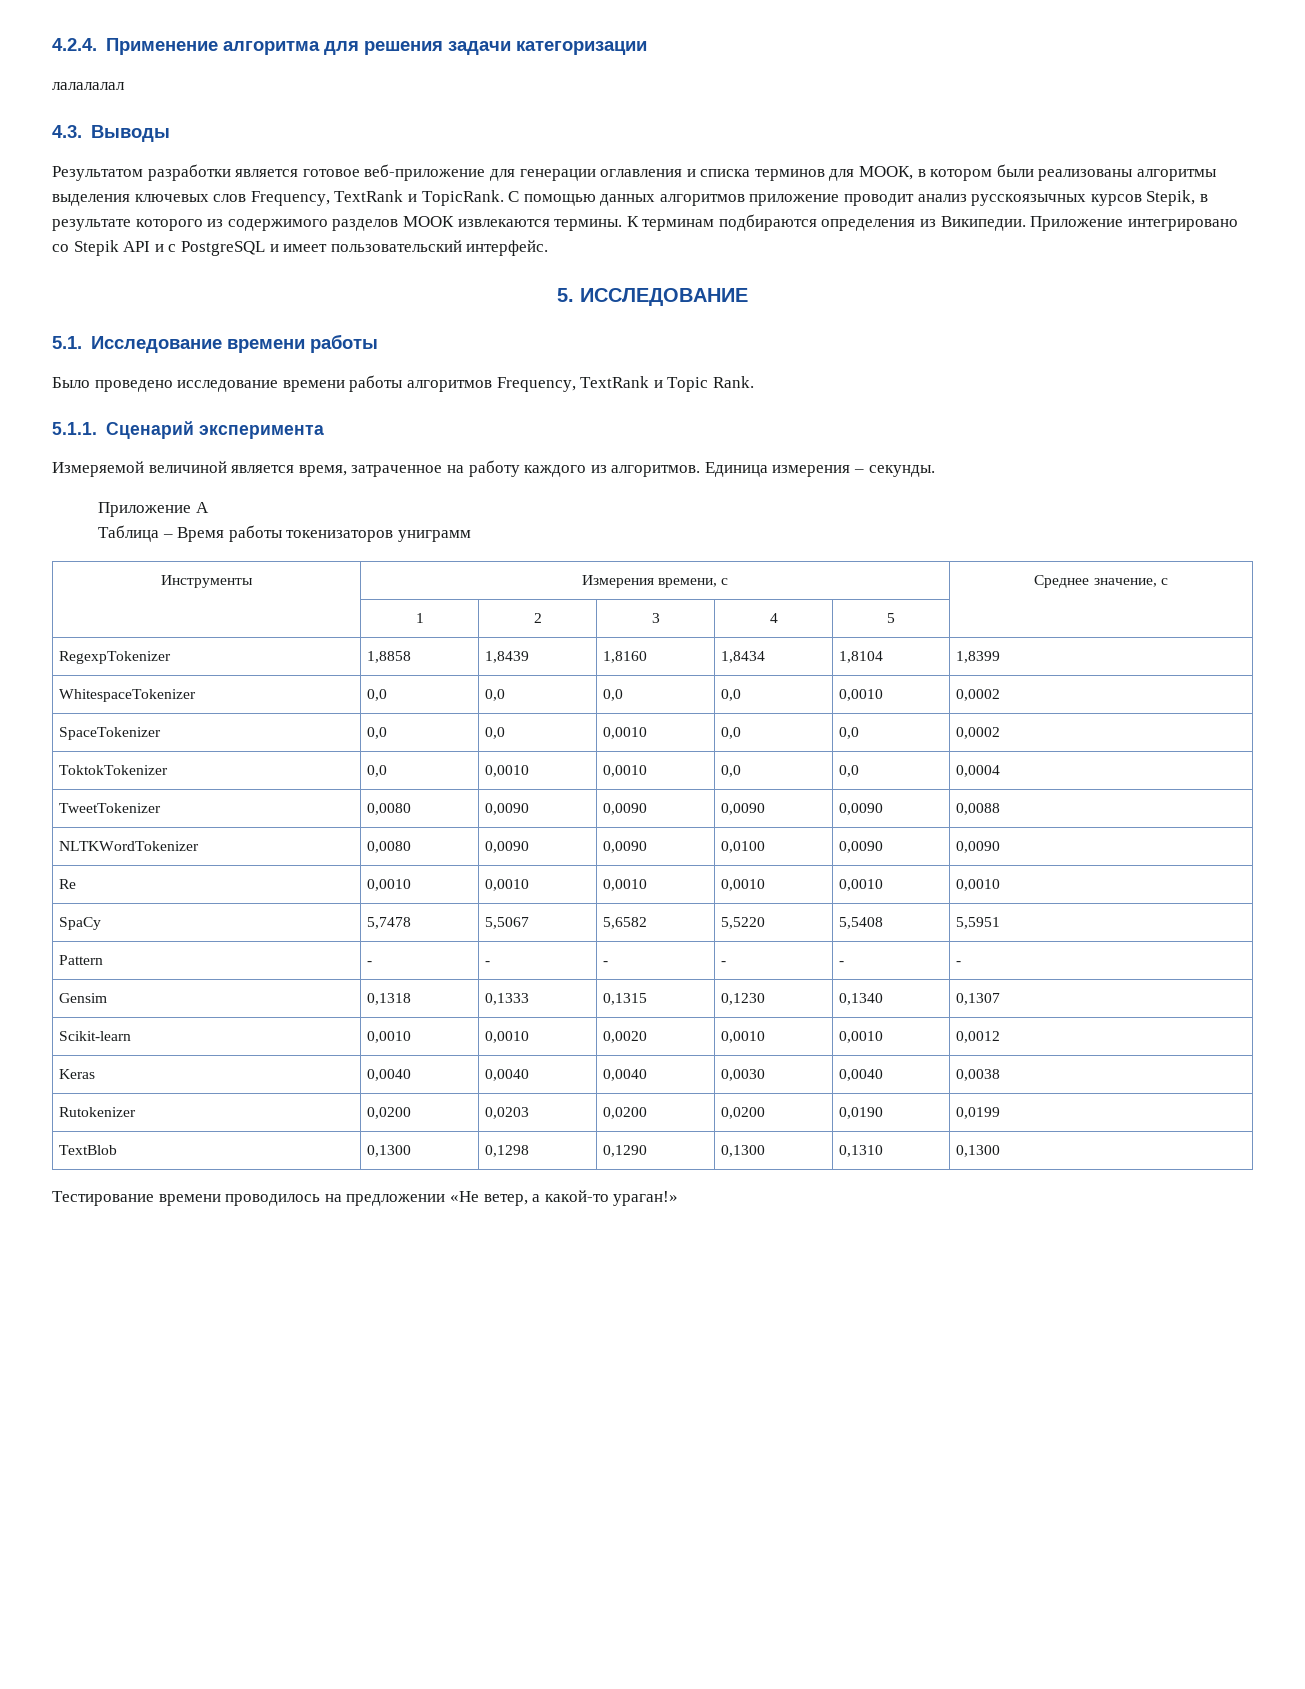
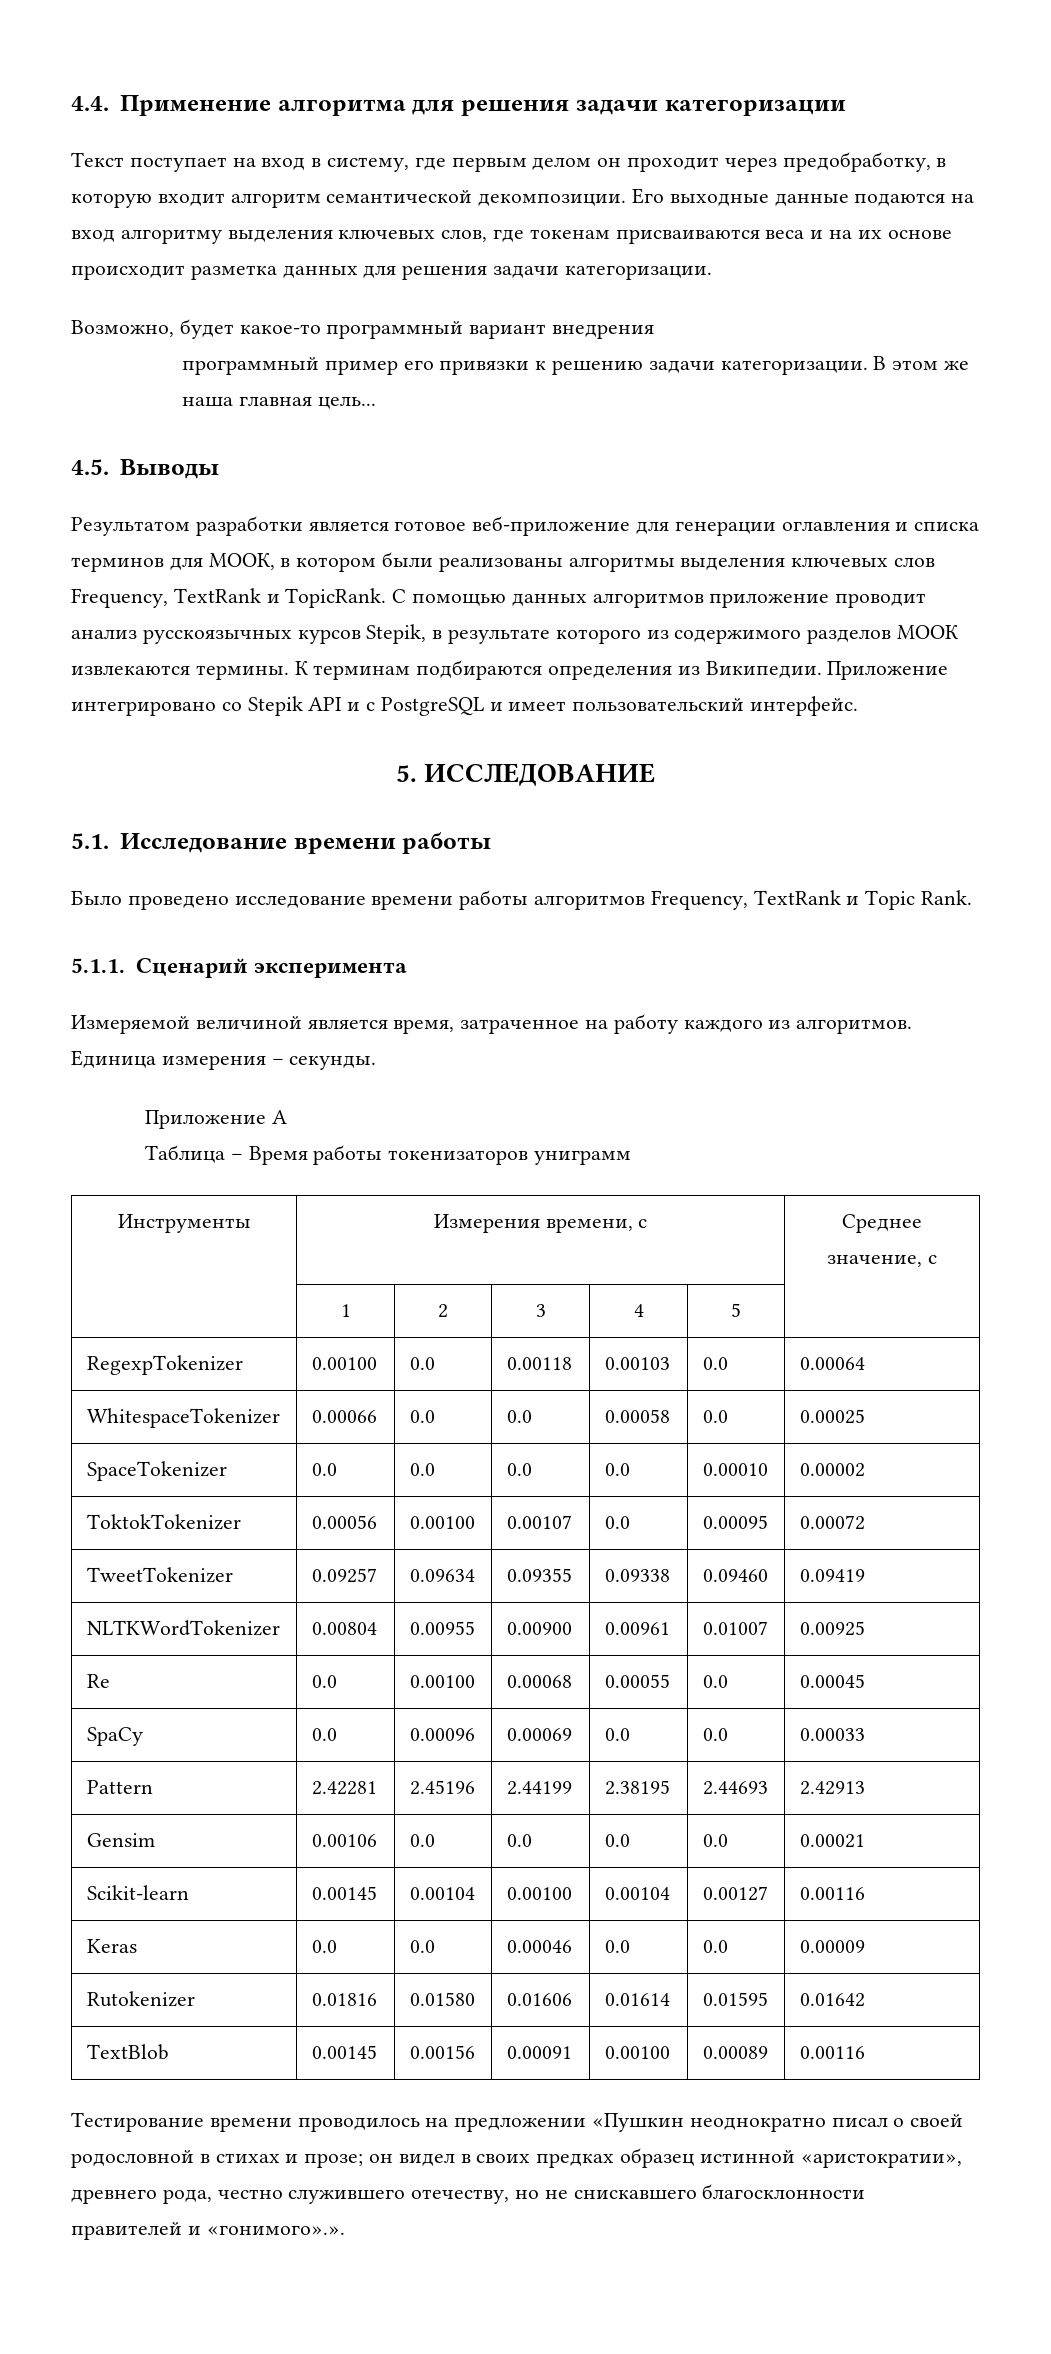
- 4.2.4. Применение алгоритма для решения задачи категоризации
+ 4.4. Применение алгоритма для решения задачи категоризации
- лалалалал
- 4.3. Выводы
+ Текст поступает на вход в систему, где первым делом он проходит через предобработку, в которую входит алгоритм семантической декомпозиции. Его выходные данные подаются на вход алгоритму выделения ключевых слов, где токенам присваиваются веса и на их основе происходит разметка данных для решения задачи категоризации.
+ Возможно, будет какое-то программный вариант внедрения
+ программный пример его привязки к решению задачи категоризации. В этом же наша главная цель...
+ 4.5. Выводы
- RegexpTokenizer | 1,8858 | 1,8439 | 1,8160 | 1,8434 | 1,8104 | 1,8399
- WhitespaceTokenizer | 0,0 | 0,0 | 0,0 | 0,0 | 0,0010 | 0,0002
- SpaceTokenizer | 0,0 | 0,0 | 0,0010 | 0,0 | 0,0 | 0,0002
- ToktokTokenizer | 0,0 | 0,0010 | 0,0010 | 0,0 | 0,0 | 0,0004
- TweetTokenizer | 0,0080 | 0,0090 | 0,0090 | 0,0090 | 0,0090 | 0,0088
- NLTKWordTokenizer | 0,0080 | 0,0090 | 0,0090 | 0,0100 | 0,0090 | 0,0090
- Re | 0,0010 | 0,0010 | 0,0010 | 0,0010 | 0,0010 | 0,0010
- SpaCy | 5,7478 | 5,5067 | 5,6582 | 5,5220 | 5,5408 | 5,5951
- Pattern | - | - | - | - | - | -
- Gensim | 0,1318 | 0,1333 | 0,1315 | 0,1230 | 0,1340 | 0,1307
- Scikit-learn | 0,0010 | 0,0010 | 0,0020 | 0,0010 | 0,0010 | 0,0012
- Keras | 0,0040 | 0,0040 | 0,0040 | 0,0030 | 0,0040 | 0,0038
- Rutokenizer | 0,0200 | 0,0203 | 0,0200 | 0,0200 | 0,0190 | 0,0199
- TextBlob | 0,1300 | 0,1298 | 0,1290 | 0,1300 | 0,1310 | 0,1300
+ RegexpTokenizer | 0.00100 | 0.0 | 0.00118 | 0.00103 | 0.0 | 0.00064
+ WhitespaceTokenizer | 0.00066 | 0.0 | 0.0 | 0.00058 | 0.0 | 0.00025
+ SpaceTokenizer | 0.0 | 0.0 | 0.0 | 0.0 | 0.00010 | 0.00002
+ ToktokTokenizer | 0.00056 | 0.00100 | 0.00107 | 0.0 | 0.00095 | 0.00072
+ TweetTokenizer | 0.09257 | 0.09634 | 0.09355 | 0.09338 | 0.09460 | 0.09419
+ NLTKWordTokenizer | 0.00804 | 0.00955 | 0.00900 | 0.00961 | 0.01007 | 0.00925
+ Re | 0.0 | 0.00100 | 0.00068 | 0.00055 | 0.0 | 0.00045
+ SpaCy | 0.0 | 0.00096 | 0.00069 | 0.0 | 0.0 | 0.00033
+ Pattern | 2.42281 | 2.45196 | 2.44199 | 2.38195 | 2.44693 | 2.42913
+ Gensim | 0.00106 | 0.0 | 0.0 | 0.0 | 0.0 | 0.00021
+ Scikit-learn | 0.00145 | 0.00104 | 0.00100 | 0.00104 | 0.00127 | 0.00116
+ Keras | 0.0 | 0.0 | 0.00046 | 0.0 | 0.0 | 0.00009
+ Rutokenizer | 0.01816 | 0.01580 | 0.01606 | 0.01614 | 0.01595 | 0.01642
+ TextBlob | 0.00145 | 0.00156 | 0.00091 | 0.00100 | 0.00089 | 0.00116
- Тестирование времени проводилось на предложении «Не ветер, а какой-то ураган!»
+ Тестирование времени проводилось на предложении «Пушкин неоднократно писал о своей родословной в стихах и прозе; он видел в своих предках образец истинной «аристократии», древнего рода, честно служившего отечеству, но не снискавшего благосклонности правителей и «гонимого».».

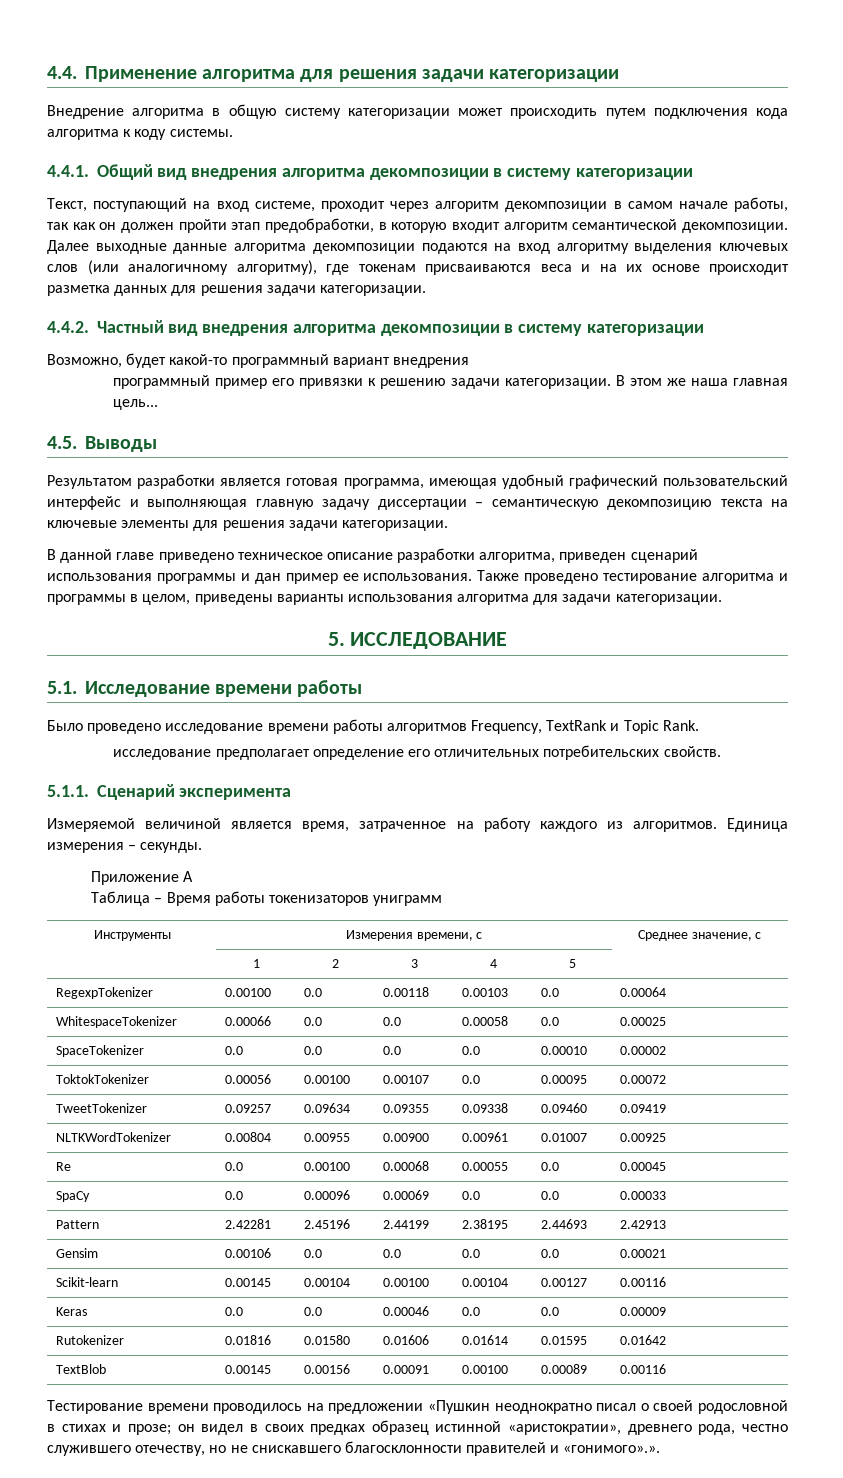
- Текст поступает на вход в систему, где первым делом он проходит через предобработку, в которую входит алгоритм семантической декомпозиции.
+ Внедрение алгоритма в общую систему категоризации может происходить путем подключения кода алгоритма к коду системы.
+ 4.4.1. Общий вид внедрения алгоритма декомпозиции в систему категоризации
+ Текст, поступающий на вход системе, проходит через алгоритм декомпозиции в самом начале работы, так как он должен пройти этап предобработки, в которую входит алгоритм семантической декомпозиции.
- Его выходные данные подаются на вход алгоритму выделения ключевых слов, где токенам присваиваются веса и на их основе происходит разметка данных для решения задачи категоризации.
+ Далее выходные данные алгоритма декомпозиции подаются на вход алгоритму выделения ключевых слов (или аналогичному алгоритму), где токенам присваиваются веса и на их основе происходит разметка данных для решения задачи категоризации.
+ 4.4.2. Частный вид внедрения алгоритма декомпозиции в систему категоризации
- Возможно, будет какое-то программный вариант внедрения
+ Возможно, будет какой-то программный вариант внедрения
- Результатом разработки является готовое веб-приложение для генерации оглавления и списка терминов для МООК, в котором были реализованы алгоритмы выделения ключевых слов Frequency, TextRank и TopicRank. С помощью данных алгоритмов приложение проводит анализ русскоязычных курсов Stepik, в результате которого из содержимого разделов МООК извлекаются термины. К терминам подбираются определения из Википедии. Приложение интегрировано со Stepik API и с PostgreSQL и имеет пользовательский интерфейс.
+ Результатом разработки является готовая программа, имеющая удобный графический пользовательский интерфейс и выполняющая главную задачу диссертации – семантическую декомпозицию текста на ключевые элементы для решения задачи категоризации.
+ В данной главе приведено техническое описание разработки алгоритма, приведен сценарий использования программы и дан пример ее использования. Также проведено тестирование алгоритма и программы в целом, приведены варианты использования алгоритма для задачи категоризации.
+ исследование предполагает определение его отличительных потребительских свойств.

